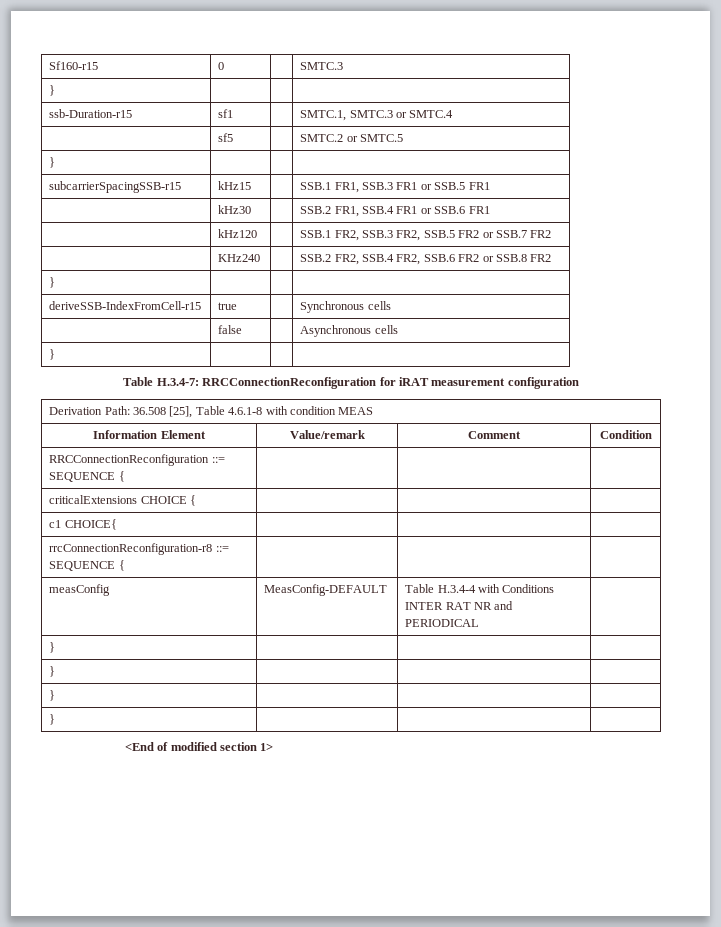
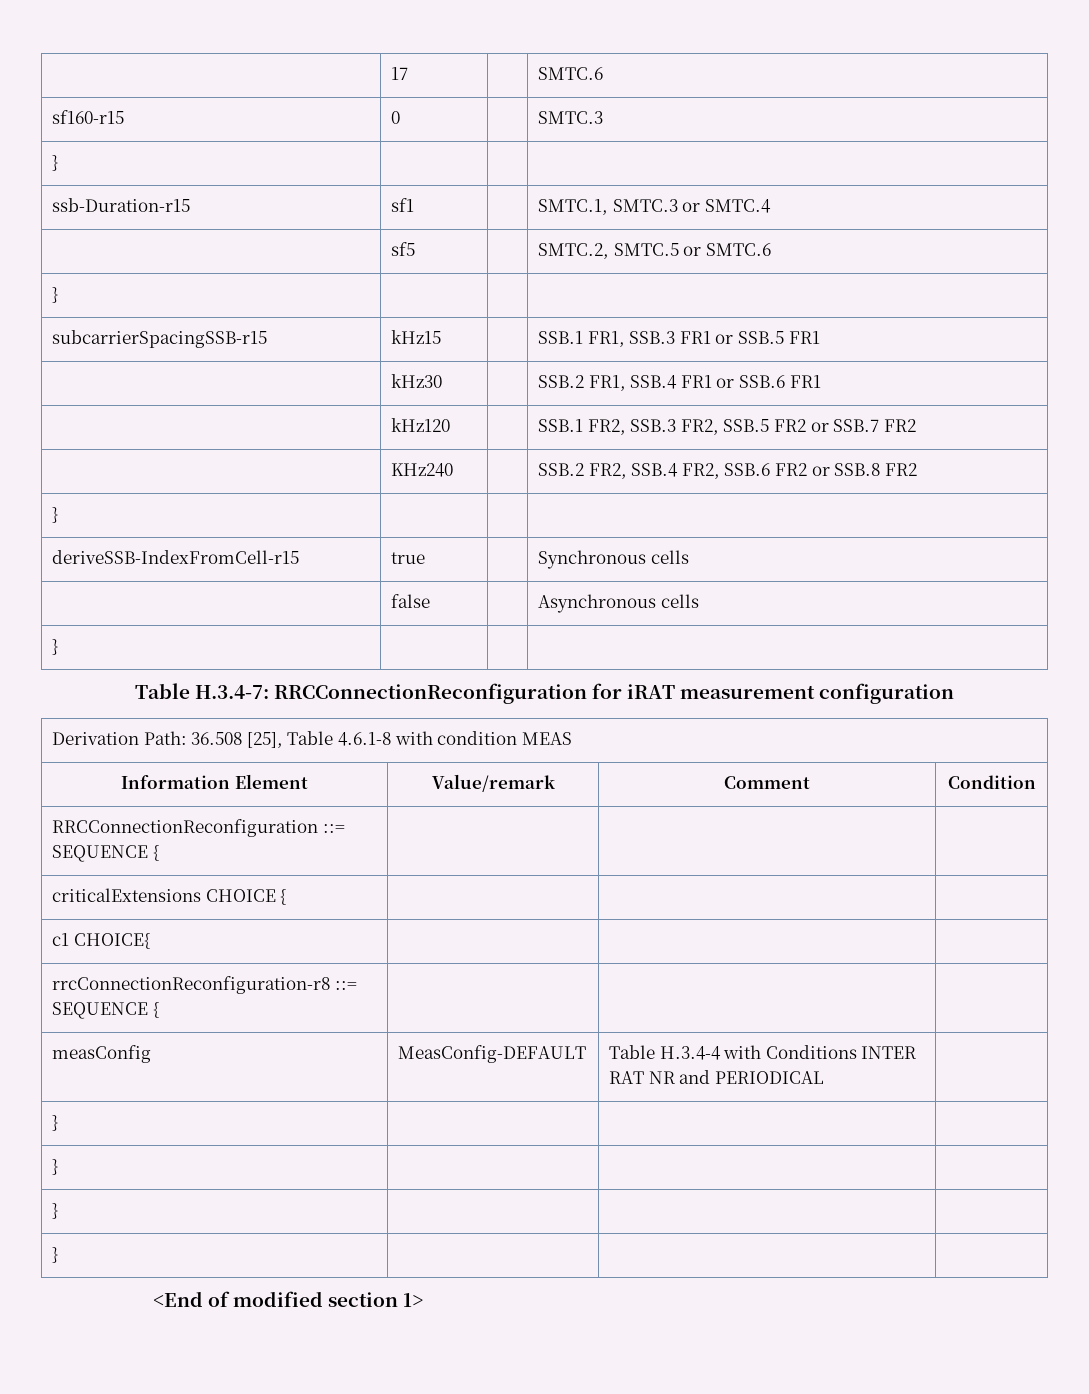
- Sf160-r15 | 0 | | SMTC.3
+ | 17 | | SMTC.6
+ sf160-r15 | 0 | | SMTC.3
- | sf5 | | SMTC.2 or SMTC.5
+ | sf5 | | SMTC.2, SMTC.5 or SMTC.6

